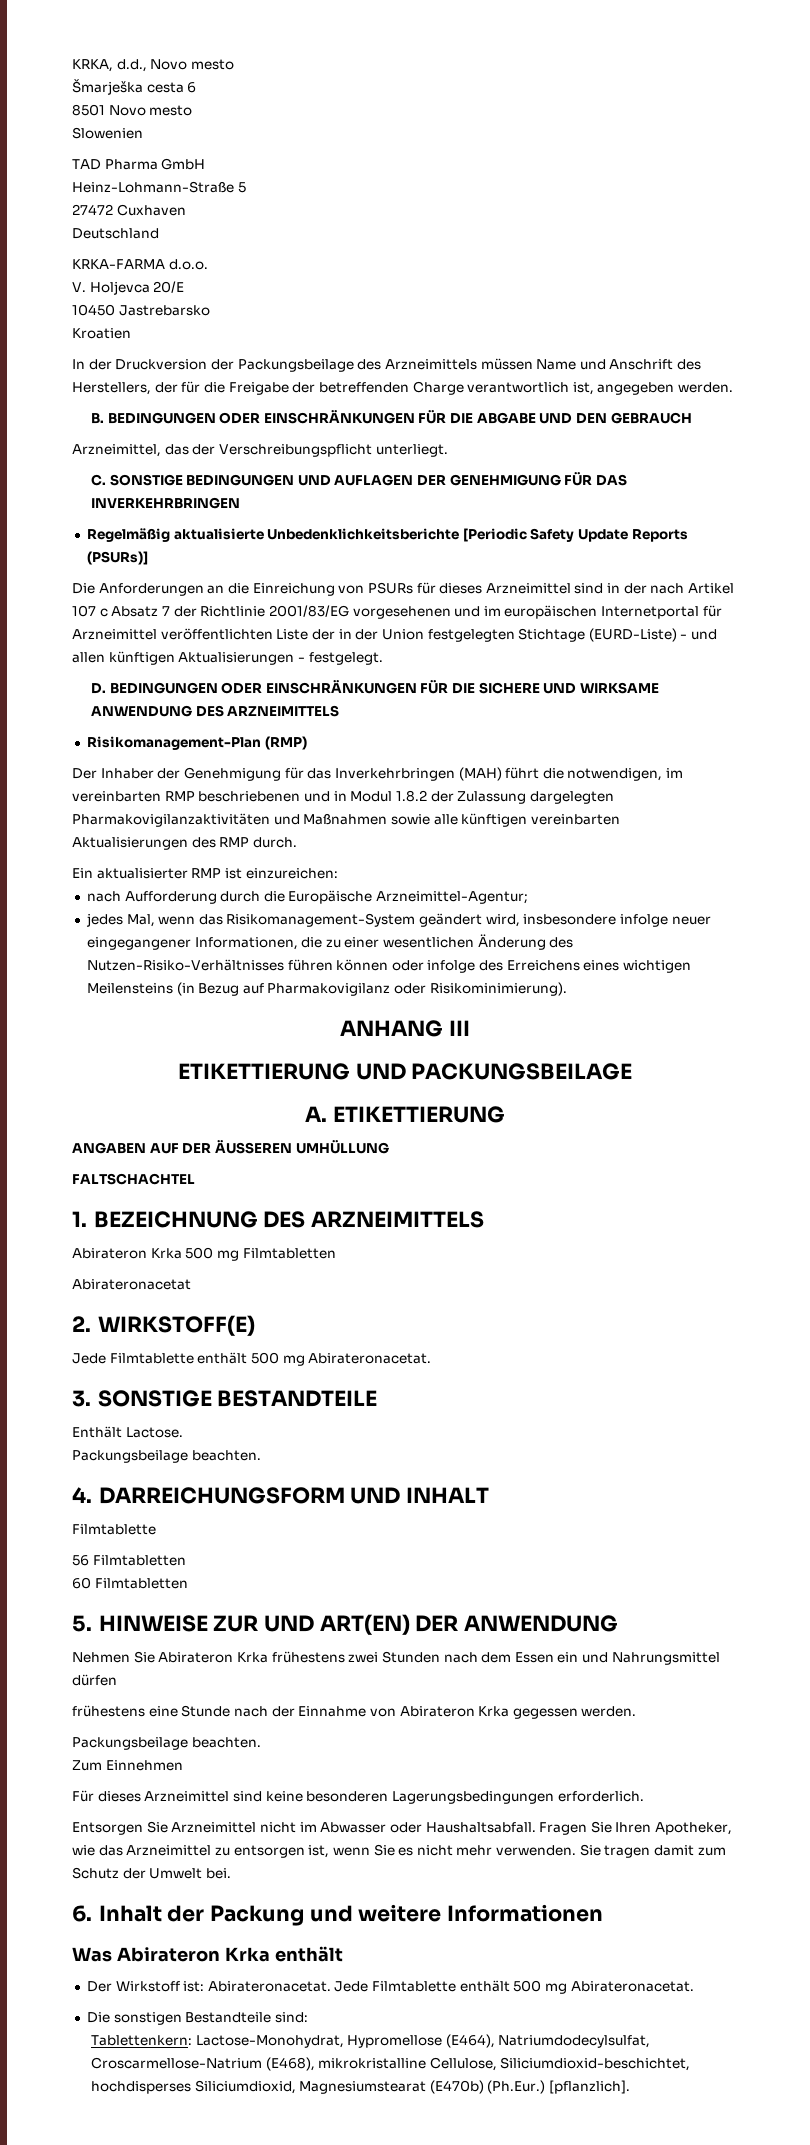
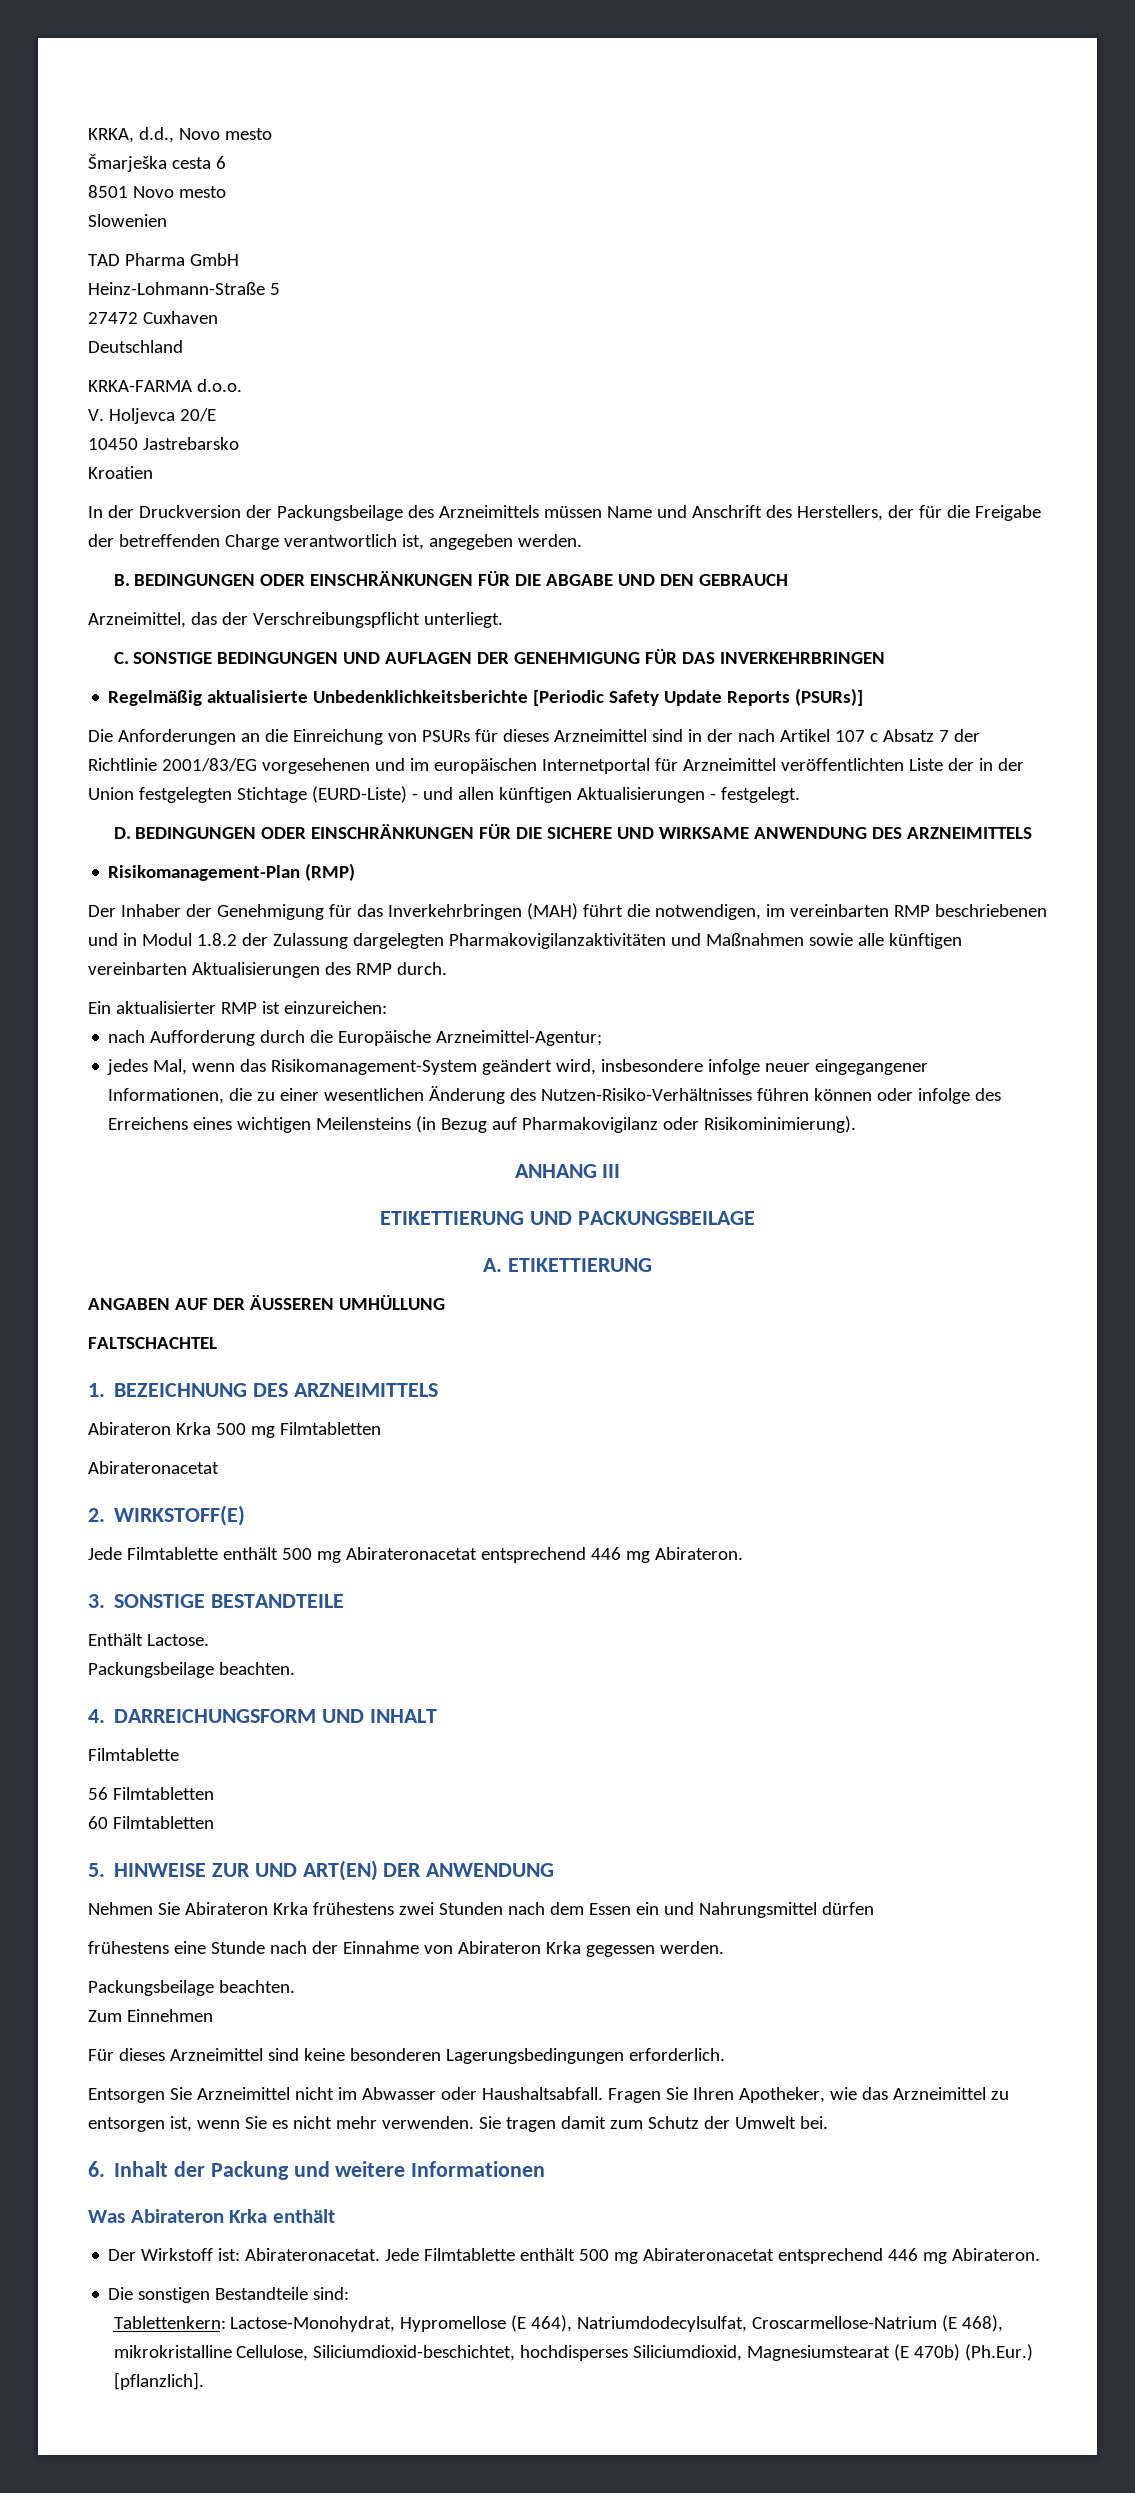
  2. WIRKSTOFF(E)
- Jede Filmtablette enthält 500 mg Abirateronacetat.
+ Jede Filmtablette enthält 500 mg Abirateronacetat entsprechend 446 mg Abirateron.
- Der Wirkstoff ist: Abirateronacetat. Jede Filmtablette enthält 500 mg Abirateronacetat.
+ Der Wirkstoff ist: Abirateronacetat. Jede Filmtablette enthält 500 mg Abirateronacetat entsprechend 446 mg Abirateron.
- Tablettenkern: Lactose-Monohydrat, Hypromellose (E464), Natriumdodecylsulfat, Croscarmellose-Natrium (E468), mikrokristalline Cellulose, Siliciumdioxid-beschichtet, hochdisperses Siliciumdioxid, Magnesiumstearat (E470b) (Ph.Eur.) [pflanzlich].
+ Tablettenkern: Lactose-Monohydrat, Hypromellose (E 464), Natriumdodecylsulfat, Croscarmellose-Natrium (E 468), mikrokristalline Cellulose, Siliciumdioxid-beschichtet, hochdisperses Siliciumdioxid, Magnesiumstearat (E 470b) (Ph.Eur.) [pflanzlich].

